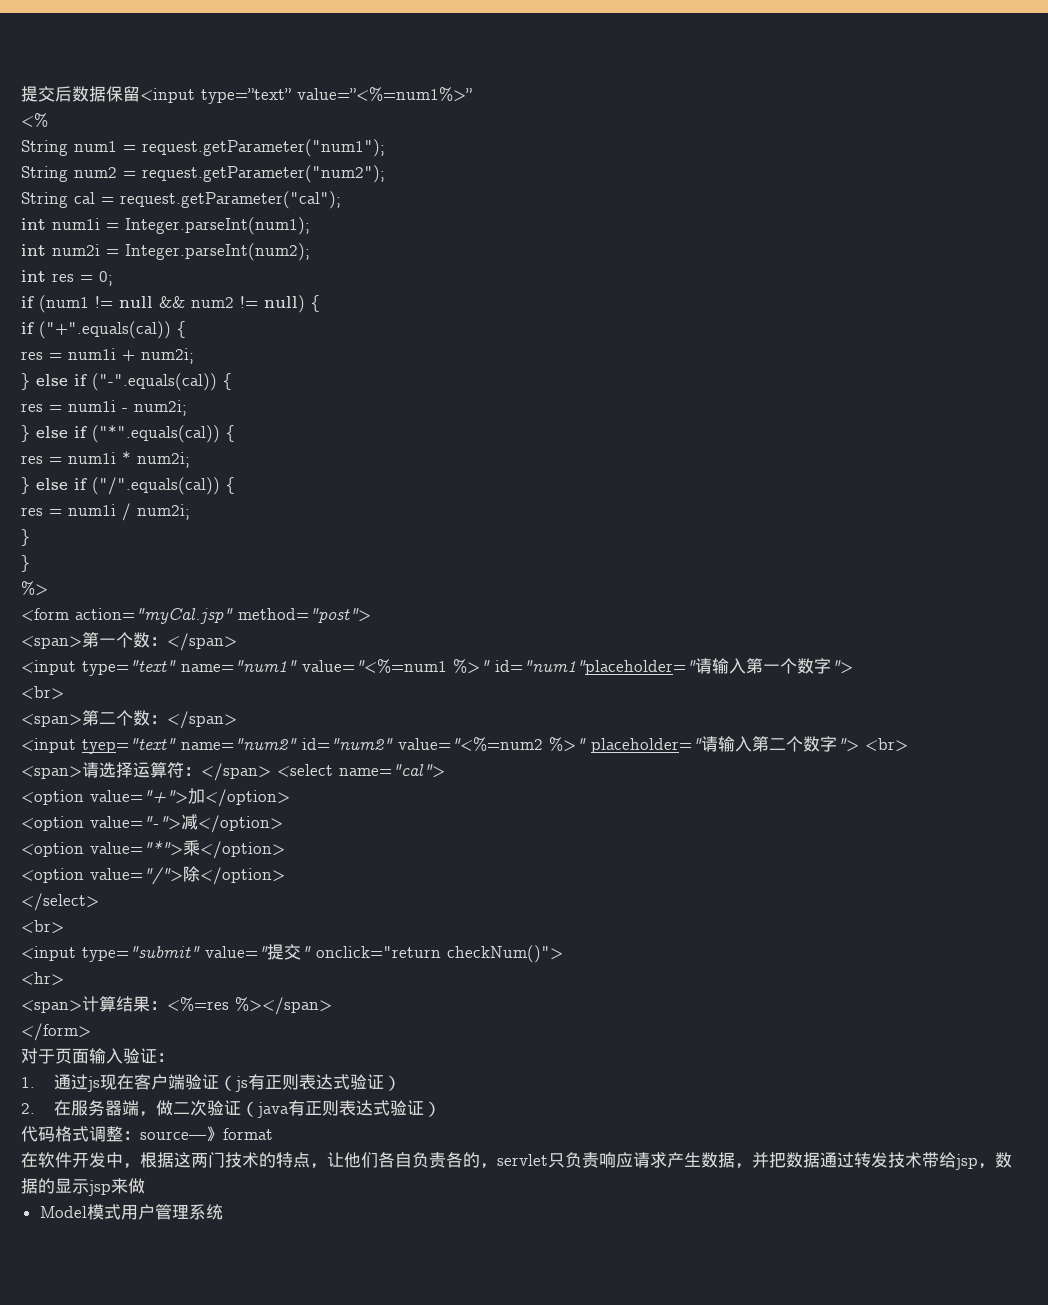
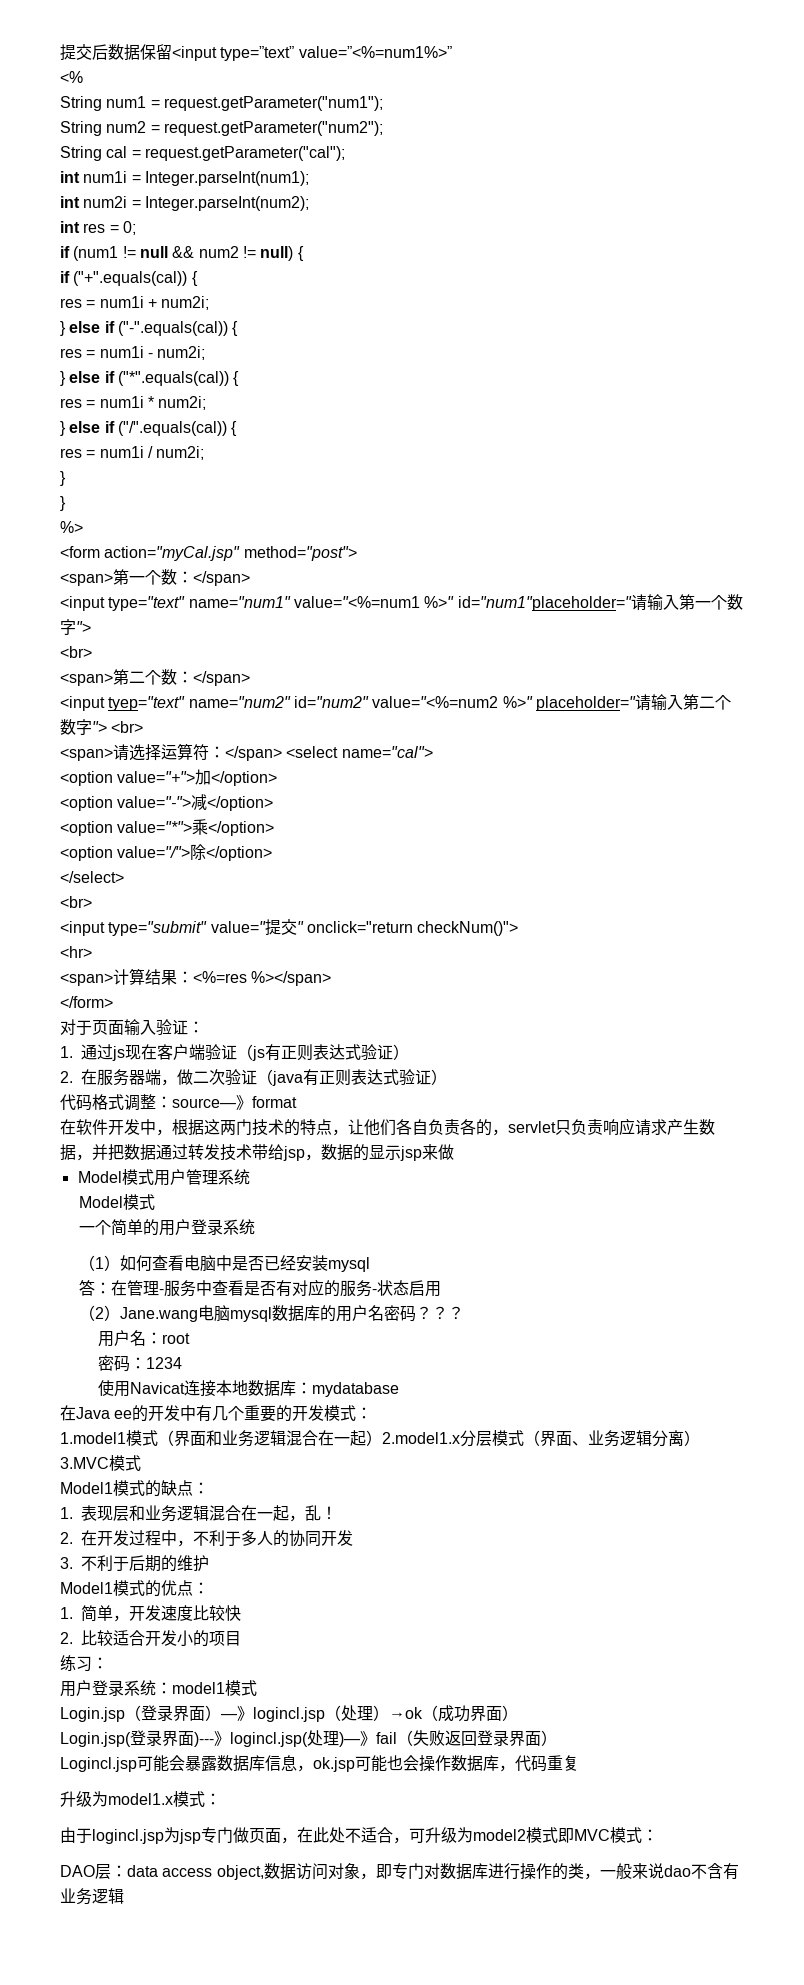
  Model模式用户管理系统
+ Model模式
+ 一个简单的用户登录系统
+ （1）如何查看电脑中是否已经安装mysql
+ 答：在管理-服务中查看是否有对应的服务-状态启用
+ （2）Jane.wang电脑mysql数据库的用户名密码？？？
+ 用户名：root
+ 密码：1234
+ 使用Navicat连接本地数据库：mydatabase
+ 在Java ee的开发中有几个重要的开发模式：
+ 1.model1模式（界面和业务逻辑混合在一起）2.model1.x分层模式（界面、业务逻辑分离）3.MVC模式
+ Model1模式的缺点：
+ 1.表现层和业务逻辑混合在一起，乱！
+ 2.在开发过程中，不利于多人的协同开发
+ 3.不利于后期的维护
+ Model1模式的优点：
+ 1.简单，开发速度比较快
+ 2.比较适合开发小的项目
+ 练习：
+ 用户登录系统：model1模式
+ Login.jsp（登录界面）—》logincl.jsp（处理）→ok（成功界面）
+ Login.jsp(登录界面)---》logincl.jsp(处理)—》fail（失败返回登录界面）
+ Logincl.jsp可能会暴露数据库信息，ok.jsp可能也会操作数据库，代码重复
+ 升级为model1.x模式：
+ 由于logincl.jsp为jsp专门做页面，在此处不适合，可升级为model2模式即MVC模式：
+ DAO层：data access object,数据访问对象，即专门对数据库进行操作的类，一般来说dao不含有业务逻辑

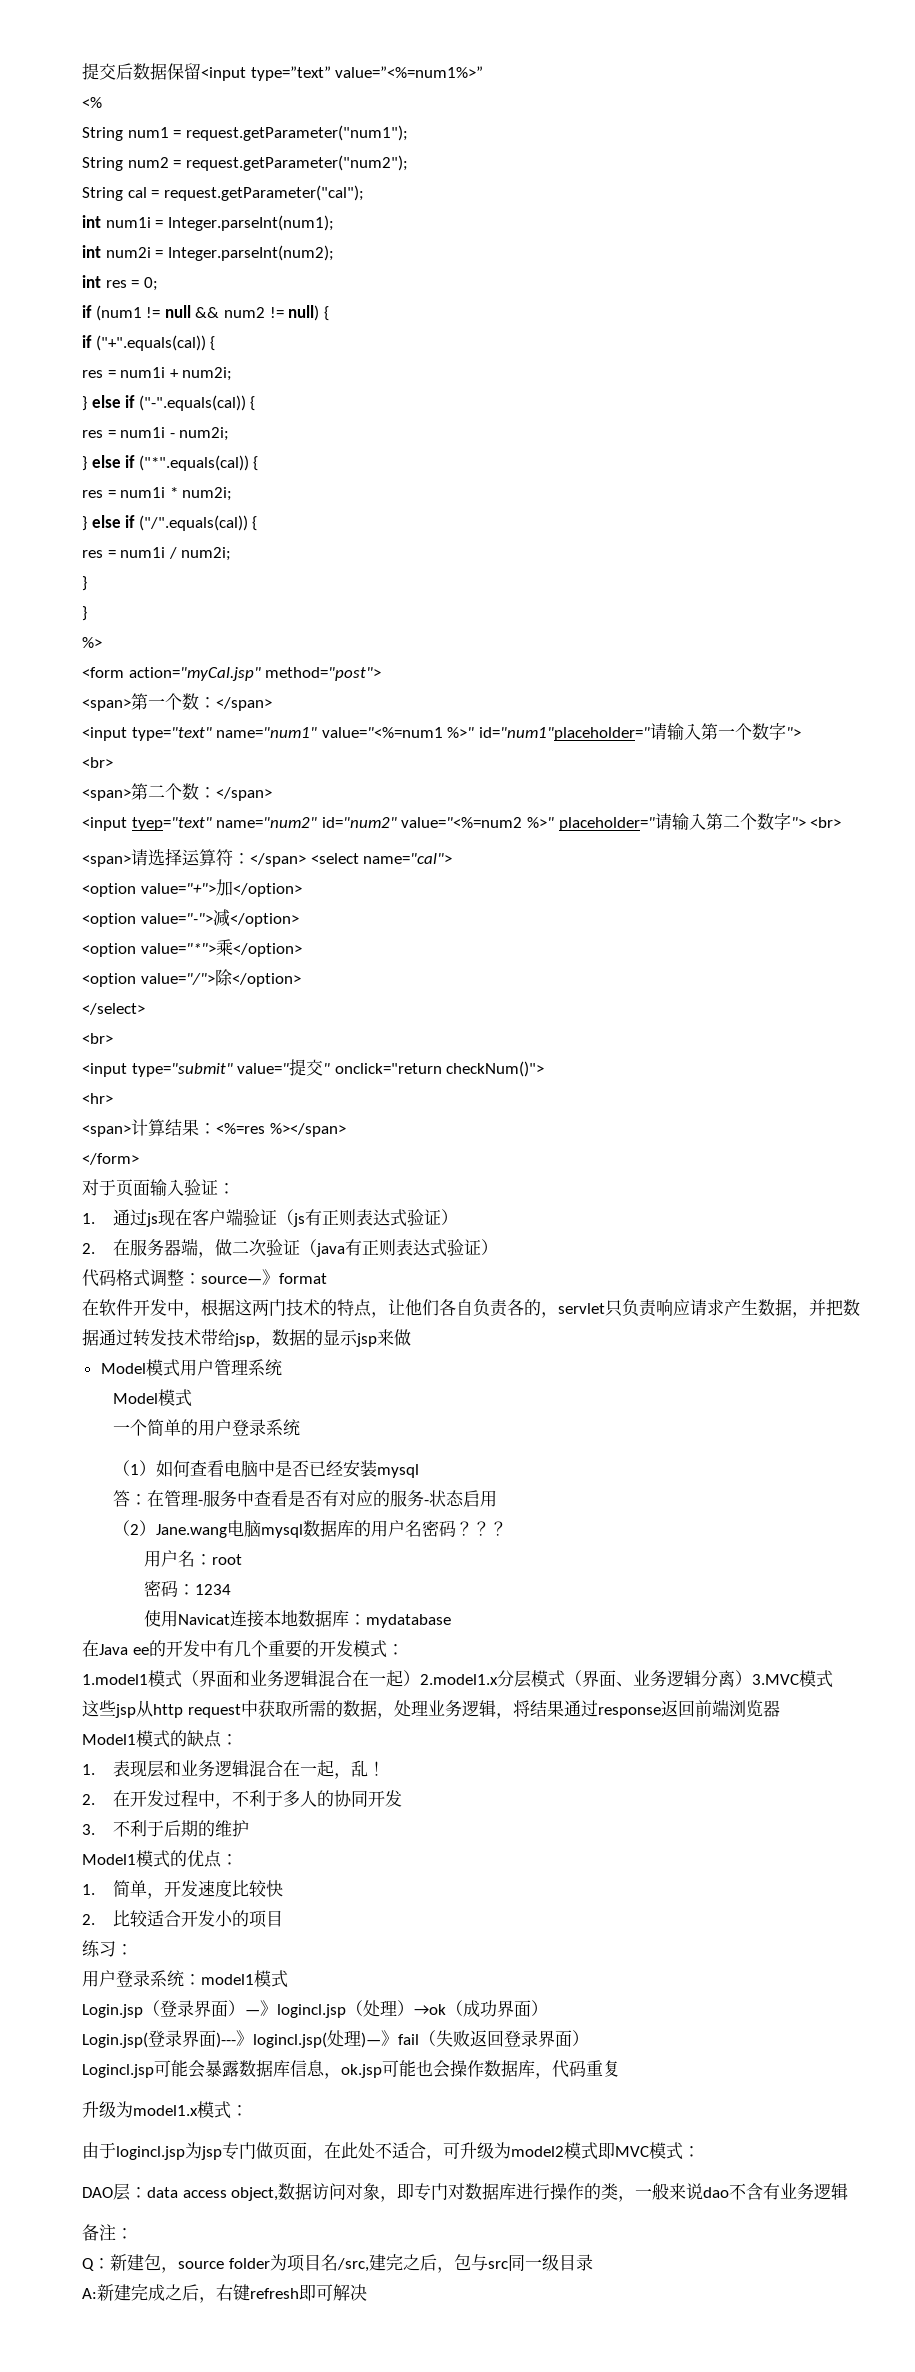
+ 这些jsp从http request中获取所需的数据，处理业务逻辑，将结果通过response返回前端浏览器
+ 备注：
+ Q：新建包，source folder为项目名/src,建完之后，包与src同一级目录
+ A:新建完成之后，右键refresh即可解决

